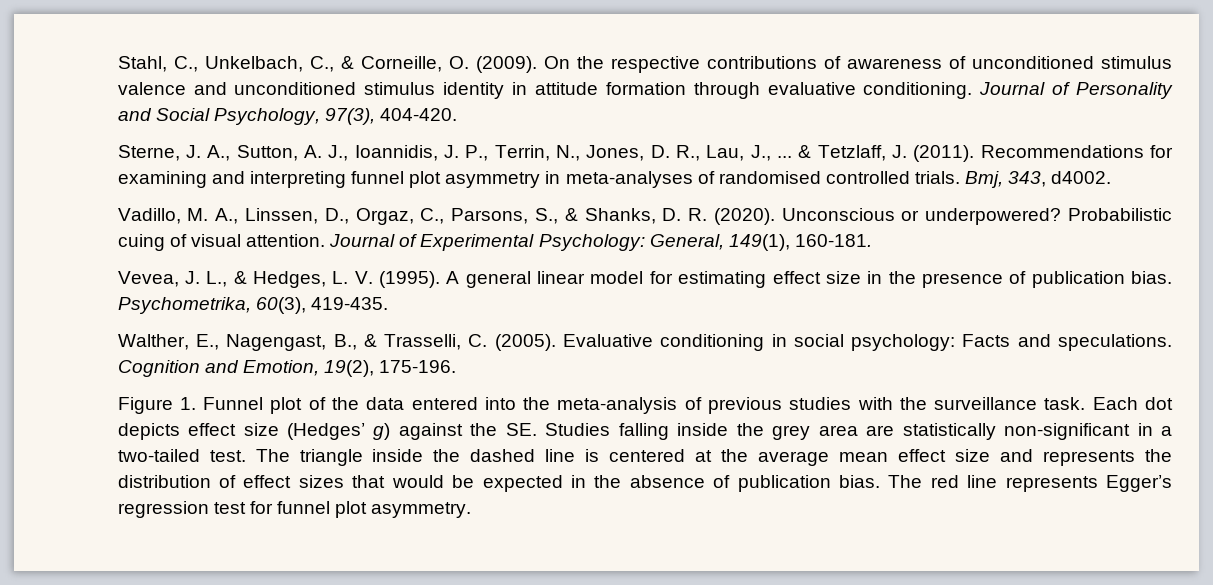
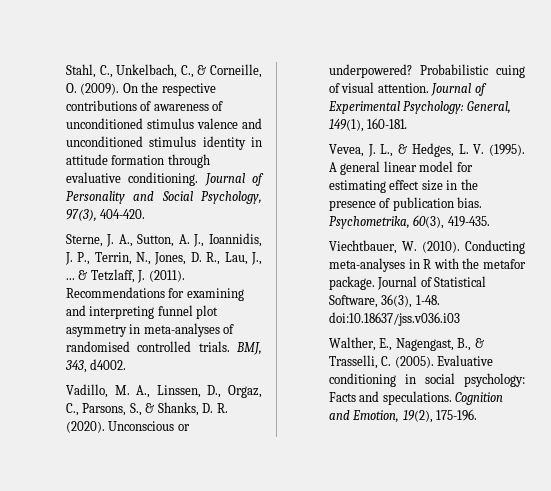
- Bmj, 343, d4002.
+ BMJ, 343, d4002.
+ Viechtbauer, W. (2010). Conducting meta-analyses in R with the metafor package. Journal of Statistical Software, 36(3), 1-48. doi:10.18637/jss.v036.i03
- Figure 1. Funnel plot of the data entered into the meta-analysis of previous studies with the surveillance task. Each dot depicts effect size (Hedges’ g) against the SE. Studies falling inside the grey area are statistically non-significant in a two-tailed test. The triangle inside the dashed line is centered at the average mean effect size and represents the distribution of effect sizes that would be expected in the absence of publication bias. The red line represents Egger’s regression test for funnel plot asymmetry.

